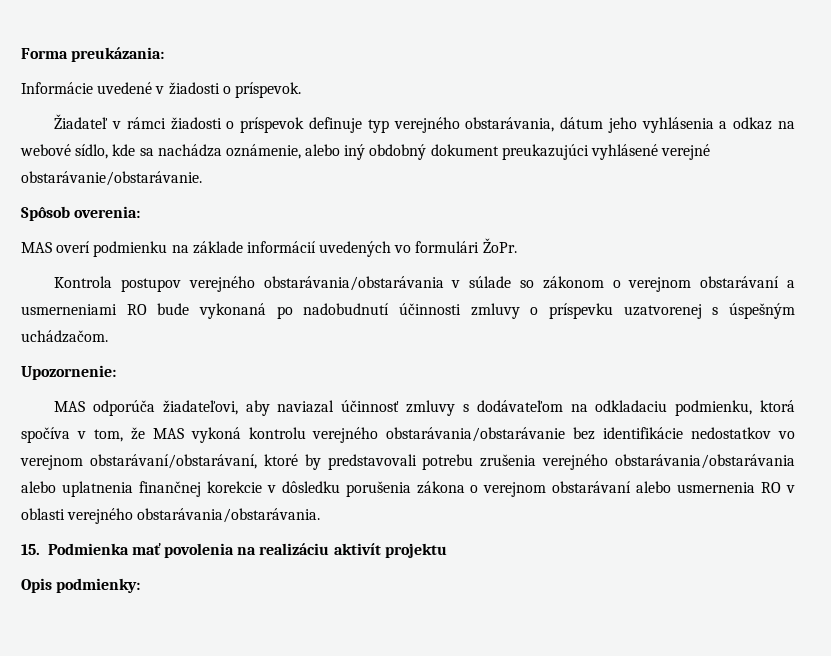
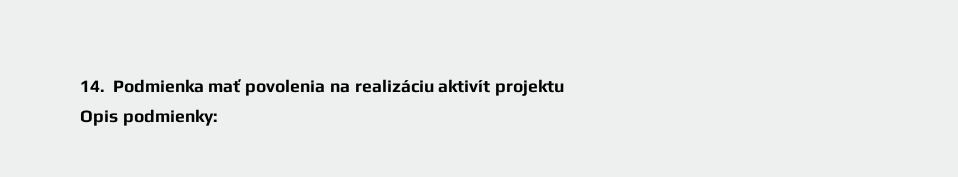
- Forma preukázania:
- Informácie uvedené v žiadosti o príspevok.
- Žiadateľ v rámci žiadosti o príspevok definuje typ verejného obstarávania, dátum jeho vyhlásenia a odkaz na webové sídlo, kde sa nachádza oznámenie, alebo iný obdobný dokument preukazujúci vyhlásené verejné obstarávanie/obstarávanie.
- Spôsob overenia:
- MAS overí podmienku na základe informácií uvedených vo formulári ŽoPr.
- Kontrola postupov verejného obstarávania/obstarávania v súlade so zákonom o verejnom obstarávaní a usmerneniami RO bude vykonaná po nadobudnutí účinnosti zmluvy o príspevku uzatvorenej s úspešným uchádzačom.
- Upozornenie:
- MAS odporúča žiadateľovi, aby naviazal účinnosť zmluvy s dodávateľom na odkladaciu podmienku, ktorá spočíva v tom, že MAS vykoná kontrolu verejného obstarávania/obstarávanie bez identifikácie nedostatkov vo verejnom obstarávaní/obstarávaní, ktoré by predstavovali potrebu zrušenia verejného obstarávania/obstarávania alebo uplatnenia finančnej korekcie v dôsledku porušenia zákona o verejnom obstarávaní alebo usmernenia RO v oblasti verejného obstarávania/obstarávania.
- 15. Podmienka mať povolenia na realizáciu aktivít projektu
+ 14. Podmienka mať povolenia na realizáciu aktivít projektu

